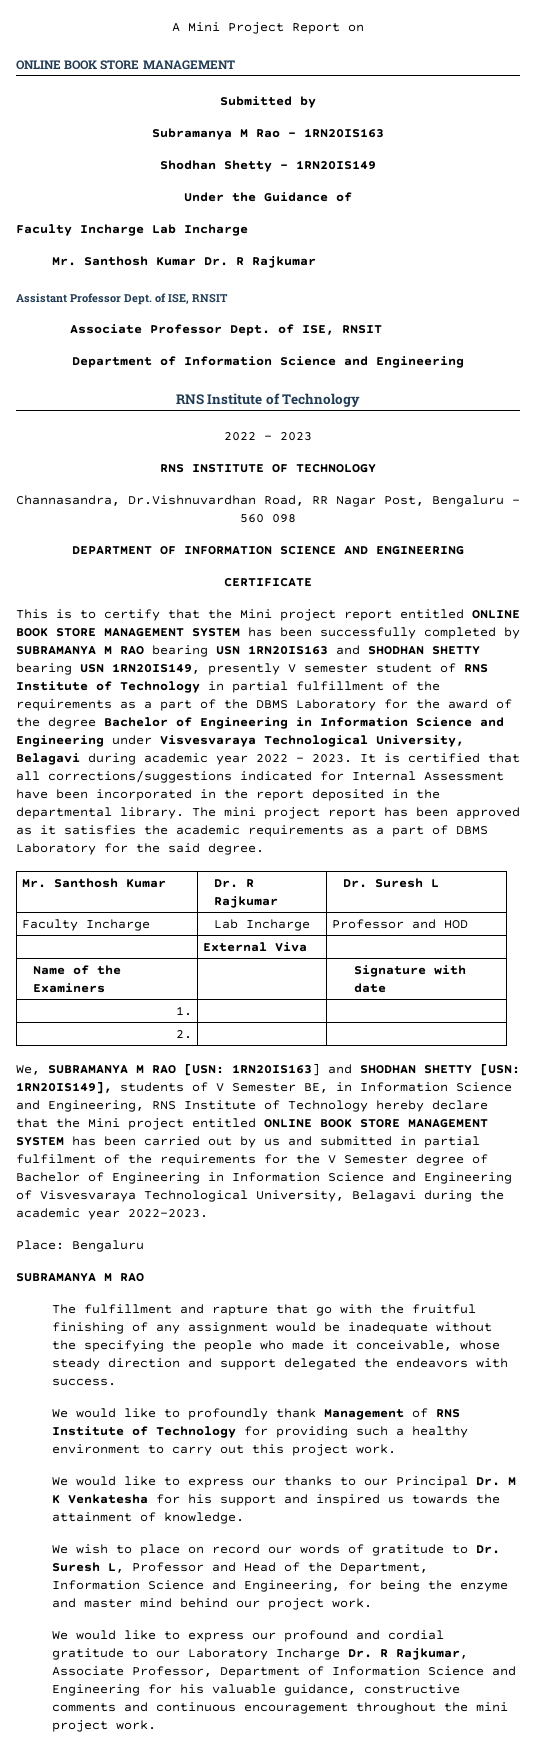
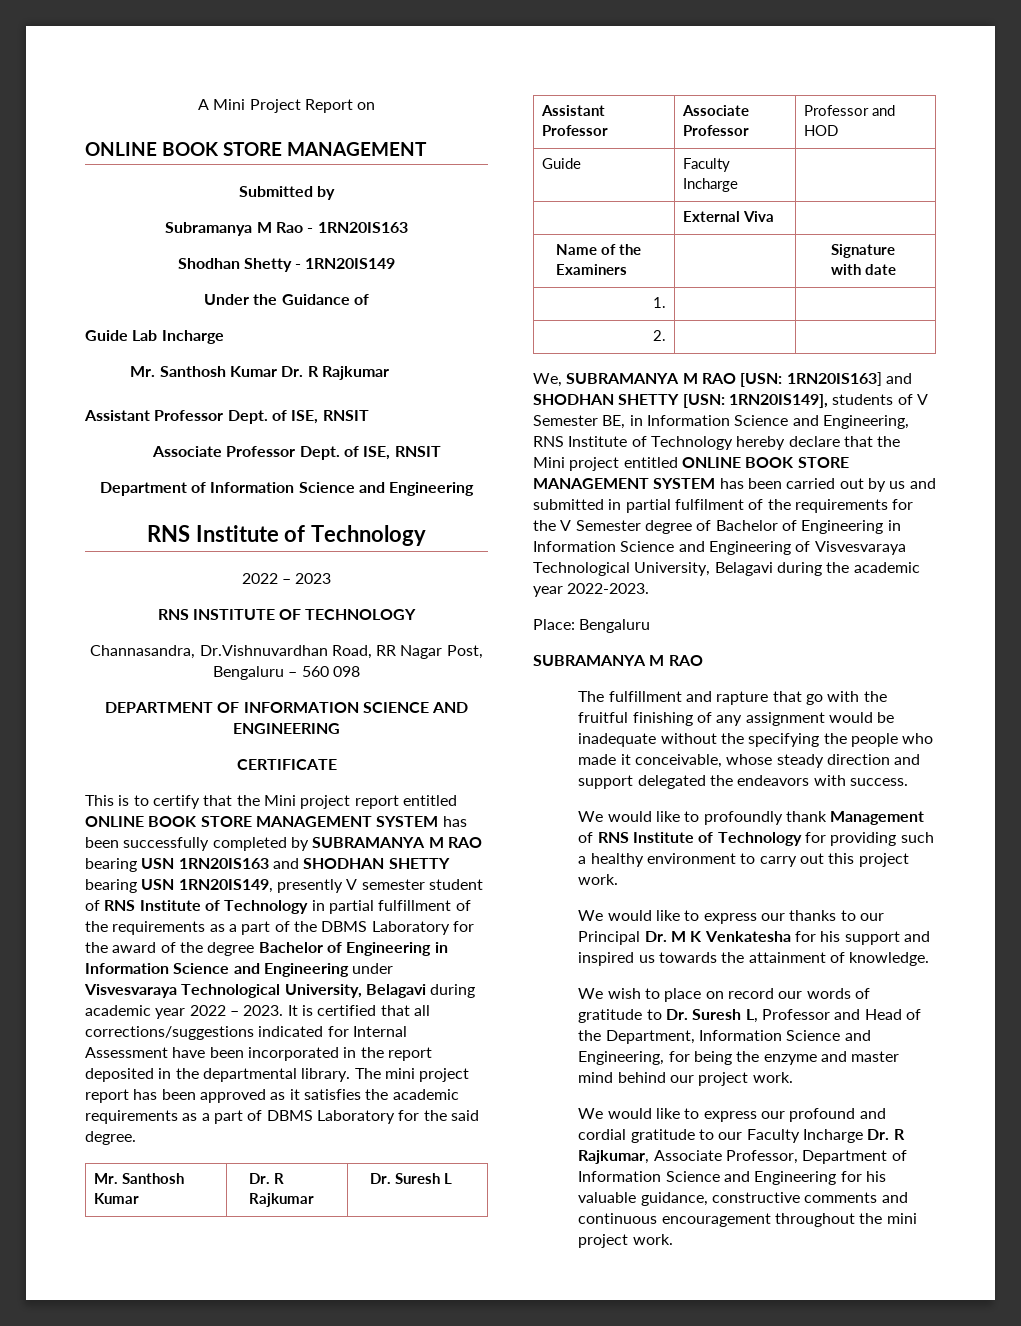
- Faculty Incharge Lab Incharge
+ Guide Lab Incharge
- Faculty Incharge | Lab Incharge | Professor and HOD
+ Assistant Professor | Associate Professor | Professor and HOD
+ Guide | Faculty Incharge |
- We would like to express our profound and cordial gratitude to our Laboratory Incharge Dr. R Rajkumar, Associate Professor, Department of Information Science and Engineering for his valuable guidance, constructive comments and continuous encouragement throughout the mini project work.
+ We would like to express our profound and cordial gratitude to our Faculty Incharge Dr. R Rajkumar, Associate Professor, Department of Information Science and Engineering for his valuable guidance, constructive comments and continuous encouragement throughout the mini project work.

